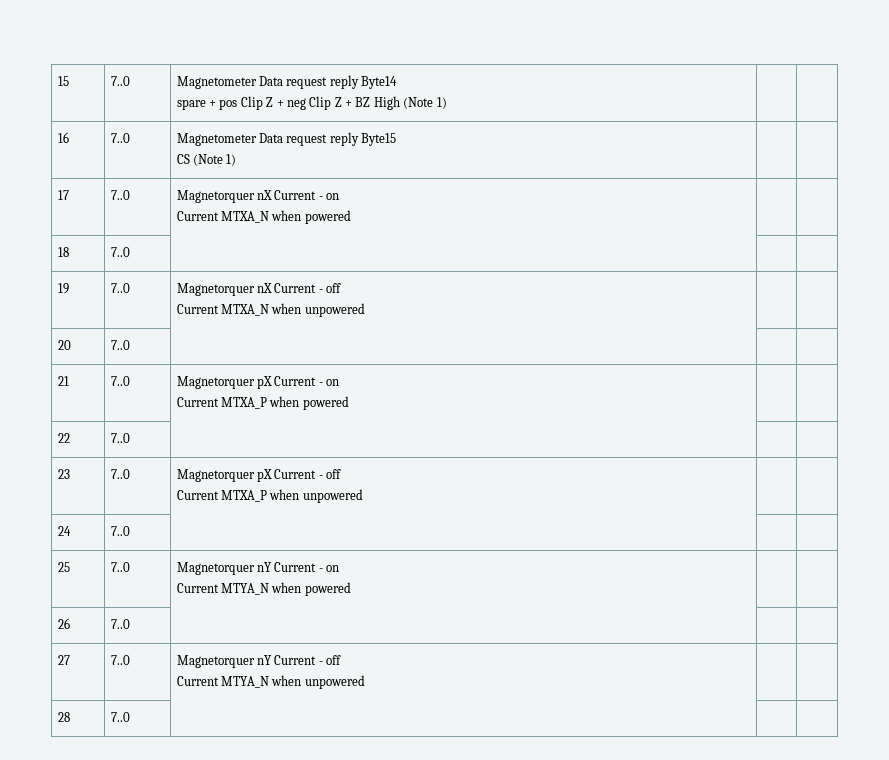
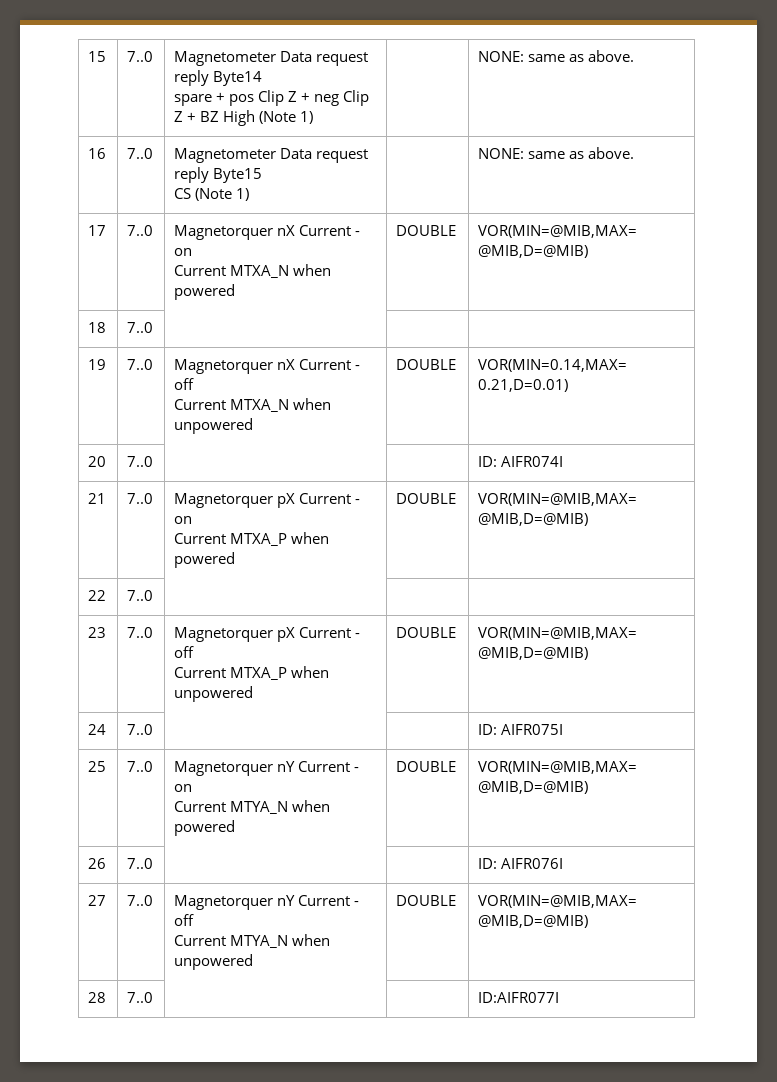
  15 | 7..0 | Magnetometer Data request reply Byte14
- spare + pos Clip Z + neg Clip Z + BZ High (Note 1) | |
+ spare + pos Clip Z + neg Clip Z + BZ High (Note 1) | | NONE: same as above.
  16 | 7..0 | Magnetometer Data request reply Byte15
- CS (Note 1) | |
+ CS (Note 1) | | NONE: same as above.
  17 | 7..0 | Magnetorquer nX Current - on
- Current MTXA_N when powered | |
+ Current MTXA_N when powered | DOUBLE | VOR(MIN=@MIB,MAX= @MIB,D=@MIB)
  19 | 7..0 | Magnetorquer nX Current - off
- Current MTXA_N when unpowered | |
+ Current MTXA_N when unpowered | DOUBLE | VOR(MIN=0.14,MAX= 0.21,D=0.01)
- 20 | 7..0 | | |
+ 20 | 7..0 | | | ID: AIFR074I
  21 | 7..0 | Magnetorquer pX Current - on
- Current MTXA_P when powered | |
+ Current MTXA_P when powered | DOUBLE | VOR(MIN=@MIB,MAX= @MIB,D=@MIB)
  23 | 7..0 | Magnetorquer pX Current - off
- Current MTXA_P when unpowered | |
+ Current MTXA_P when unpowered | DOUBLE | VOR(MIN=@MIB,MAX= @MIB,D=@MIB)
- 24 | 7..0 | | |
+ 24 | 7..0 | | | ID: AIFR075I
  25 | 7..0 | Magnetorquer nY Current - on
- Current MTYA_N when powered | |
+ Current MTYA_N when powered | DOUBLE | VOR(MIN=@MIB,MAX= @MIB,D=@MIB)
- 26 | 7..0 | | |
+ 26 | 7..0 | | | ID: AIFR076I
  27 | 7..0 | Magnetorquer nY Current - off
- Current MTYA_N when unpowered | |
+ Current MTYA_N when unpowered | DOUBLE | VOR(MIN=@MIB,MAX= @MIB,D=@MIB)
- 28 | 7..0 | | |
+ 28 | 7..0 | | | ID:AIFR077I

